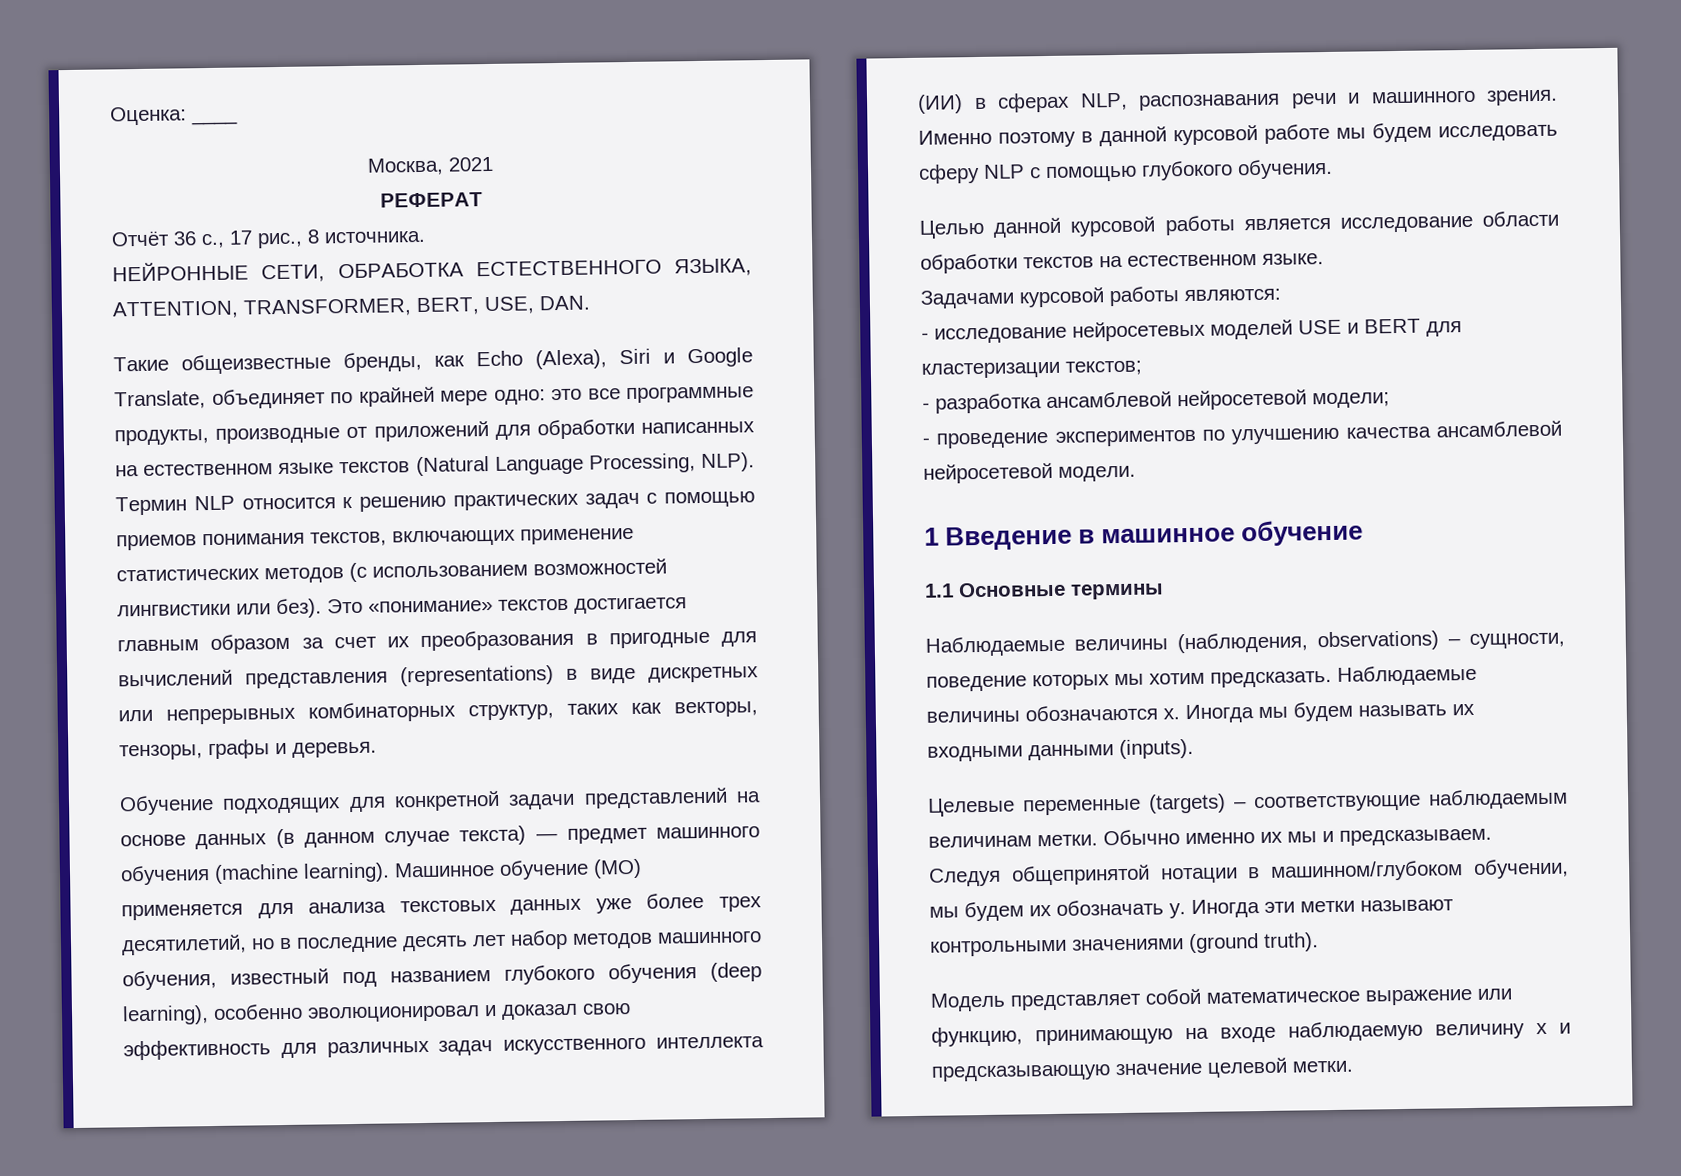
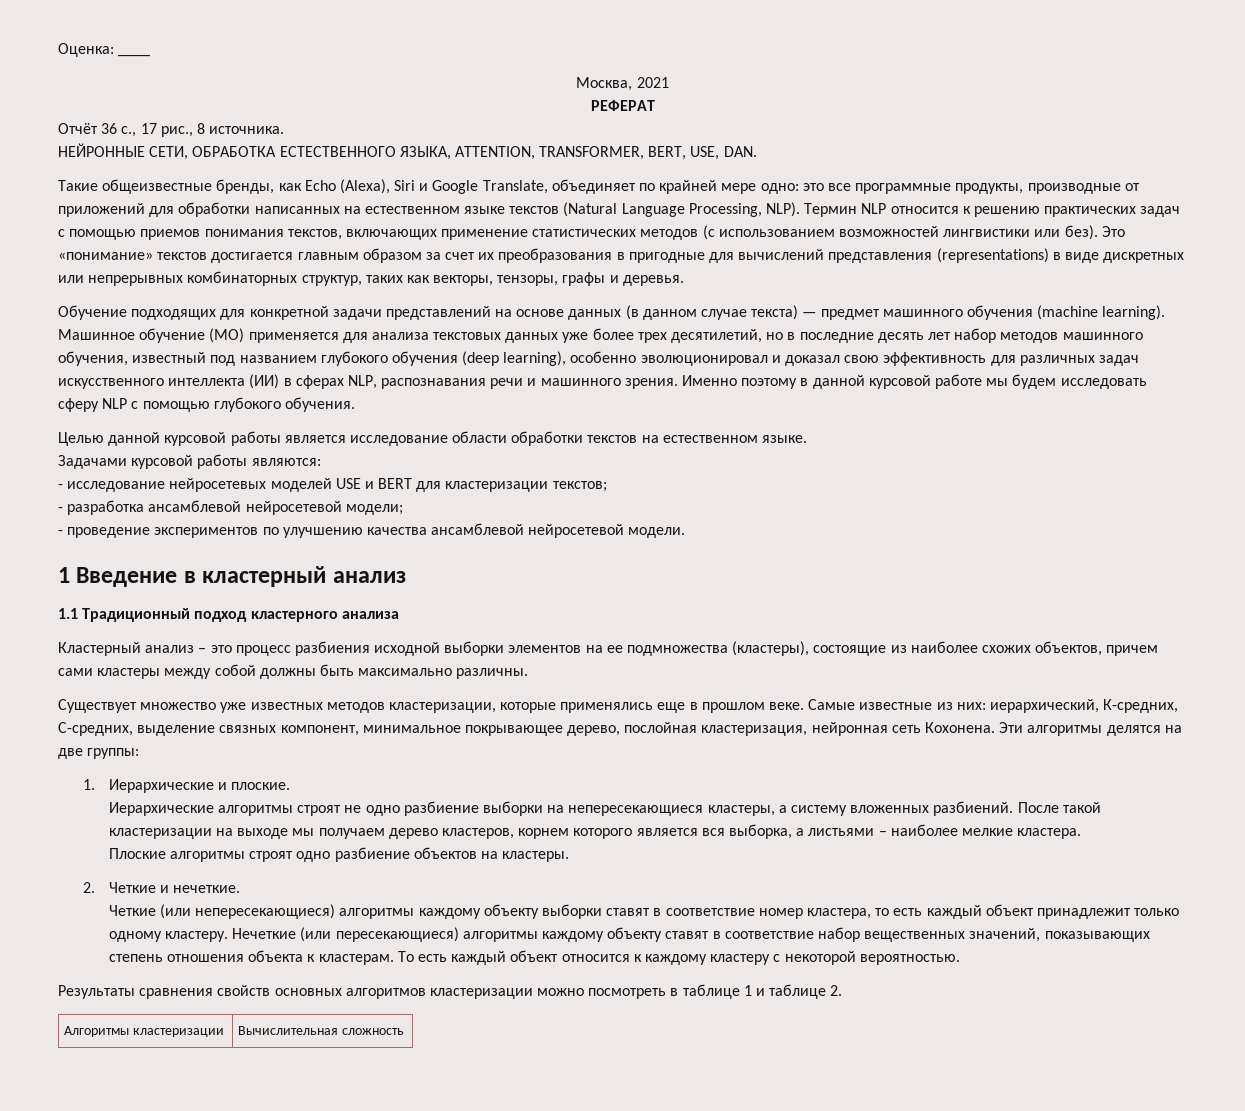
- 1 Введение в машинное обучение
+ 1 Введение в кластерный анализ
- 1.1 Основные термины
- Наблюдаемые величины (наблюдения, observations) – сущности, поведение которых мы хотим предсказать. Наблюдаемые величины обозначаются x. Иногда мы будем называть их входными данными (inputs).
- Целевые переменные (targets) – соответствующие наблюдаемым величинам метки. Обычно именно их мы и предсказываем. Следуя общепринятой нотации в машинном/глубоком обучении, мы будем их обозначать y. Иногда эти метки называют контрольными значениями (ground truth).
- Модель представляет собой математическое выражение или функцию, принимающую на входе наблюдаемую величину x и предсказывающую значение целевой метки.
+ 1.1 Традиционный подход кластерного анализа
+ Кластерный анализ – это процесс разбиения исходной выборки элементов на ее подмножества (кластеры), состоящие из наиболее схожих объектов, причем сами кластеры между собой должны быть максимально различны.
+ Существует множество уже известных методов кластеризации, которые применялись еще в прошлом веке. Самые известные из них: иерархический, К-средних, С-средних, выделение связных компонент, минимальное покрывающее дерево, послойная кластеризация, нейронная сеть Кохонена. Эти алгоритмы делятся на две группы:
+ 1. Иерархические и плоские.
+ Иерархические алгоритмы строят не одно разбиение выборки на непересекающиеся кластеры, а систему вложенных разбиений. После такой кластеризации на выходе мы получаем дерево кластеров, корнем которого является вся выборка, а листьями – наиболее мелкие кластера.
+ Плоские алгоритмы строят одно разбиение объектов на кластеры.
+ 2. Четкие и нечеткие.
+ Четкие (или непересекающиеся) алгоритмы каждому объекту выборки ставят в соответствие номер кластера, то есть каждый объект принадлежит только одному кластеру. Нечеткие (или пересекающиеся) алгоритмы каждому объекту ставят в соответствие набор вещественных значений, показывающих степень отношения объекта к кластерам. То есть каждый объект относится к каждому кластеру с некоторой вероятностью.
+ Результаты сравнения свойств основных алгоритмов кластеризации можно посмотреть в таблице 1 и таблице 2.
+ Алгоритмы кластеризации | Вычислительная сложность

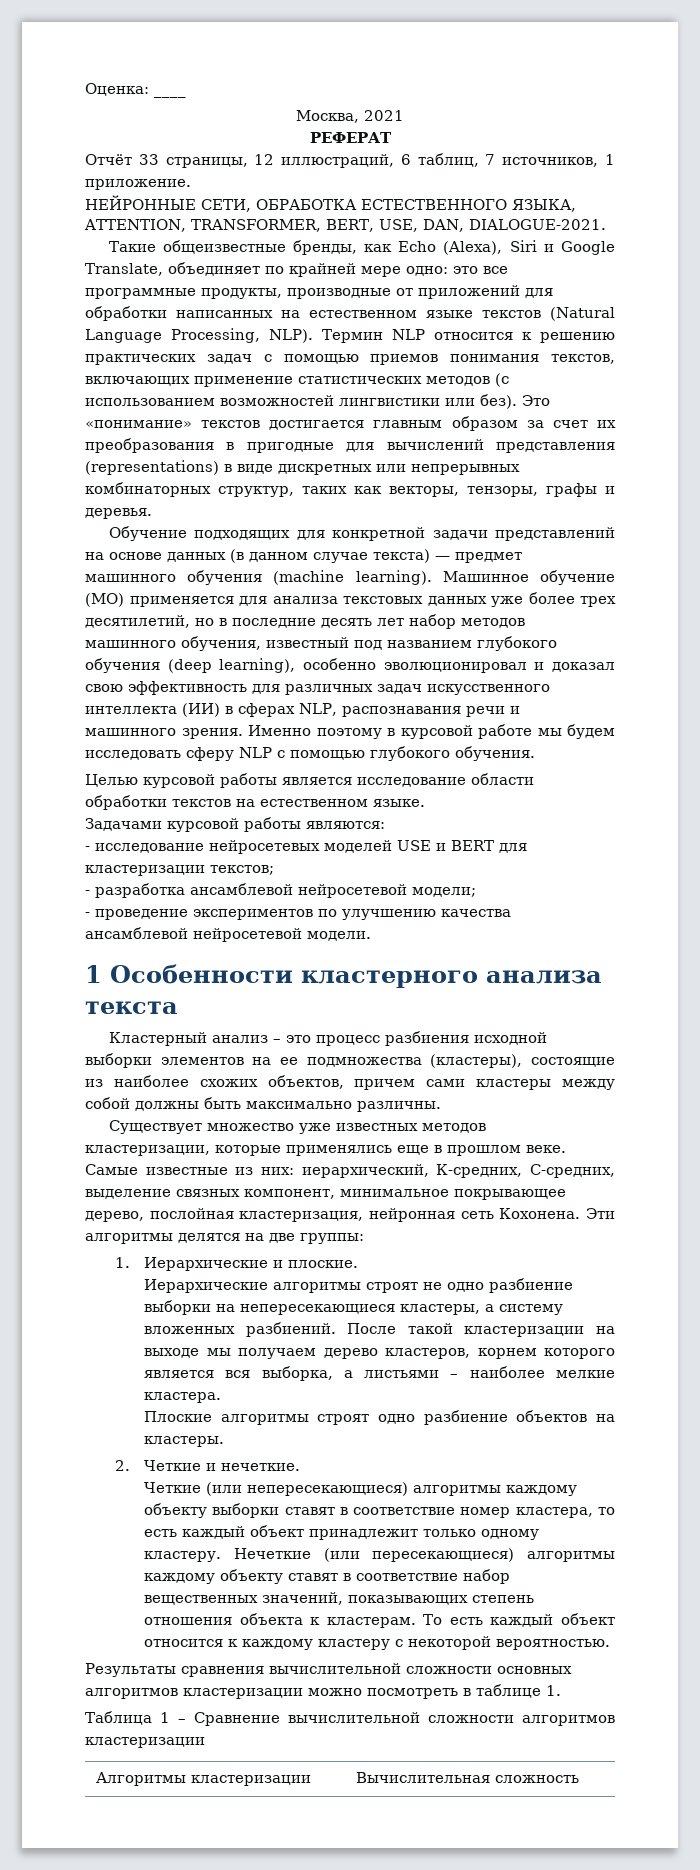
- Отчёт 36 с., 17 рис., 8 источника.
+ Отчёт 33 страницы, 12 иллюстраций, 6 таблиц, 7 источников, 1 приложение.
- НЕЙРОННЫЕ СЕТИ, ОБРАБОТКА ЕСТЕСТВЕННОГО ЯЗЫКА, ATTENTION, TRANSFORMER, BERT, USE, DAN.
+ НЕЙРОННЫЕ СЕТИ, ОБРАБОТКА ЕСТЕСТВЕННОГО ЯЗЫКА, ATTENTION, TRANSFORMER, BERT, USE, DAN, DIALOGUE-2021.
- Именно поэтому в данной курсовой работе мы будем исследовать сферу NLP с помощью глубокого обучения.
+ Именно поэтому в курсовой работе мы будем исследовать сферу NLP с помощью глубокого обучения.
- Целью данной курсовой работы является исследование области обработки текстов на естественном языке.
+ Целью курсовой работы является исследование области обработки текстов на естественном языке.
- 1 Введение в кластерный анализ
- 1.1 Традиционный подход кластерного анализа
+ 1 Особенности кластерного анализа текста
- Результаты сравнения свойств основных алгоритмов кластеризации можно посмотреть в таблице 1 и таблице 2.
+ Результаты сравнения вычислительной сложности основных алгоритмов кластеризации можно посмотреть в таблице 1.
+ Таблица 1 – Сравнение вычислительной сложности алгоритмов кластеризации

